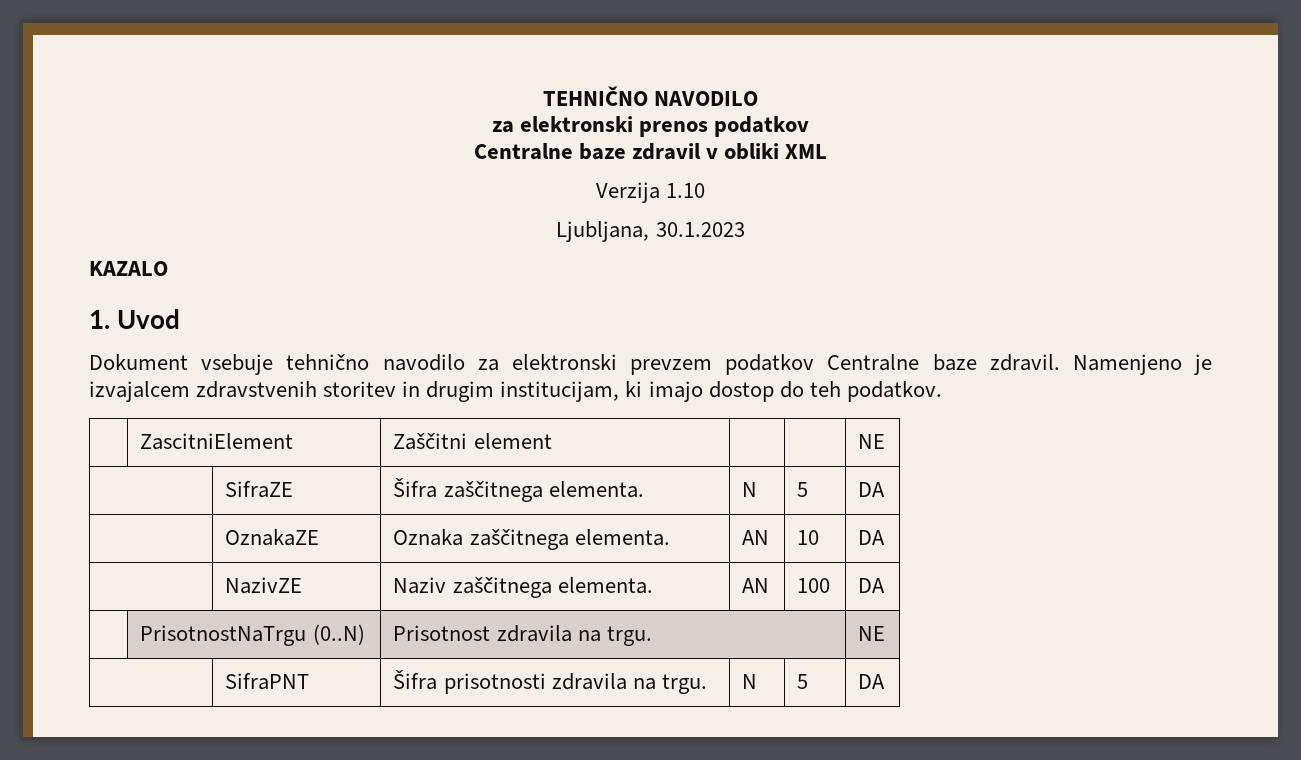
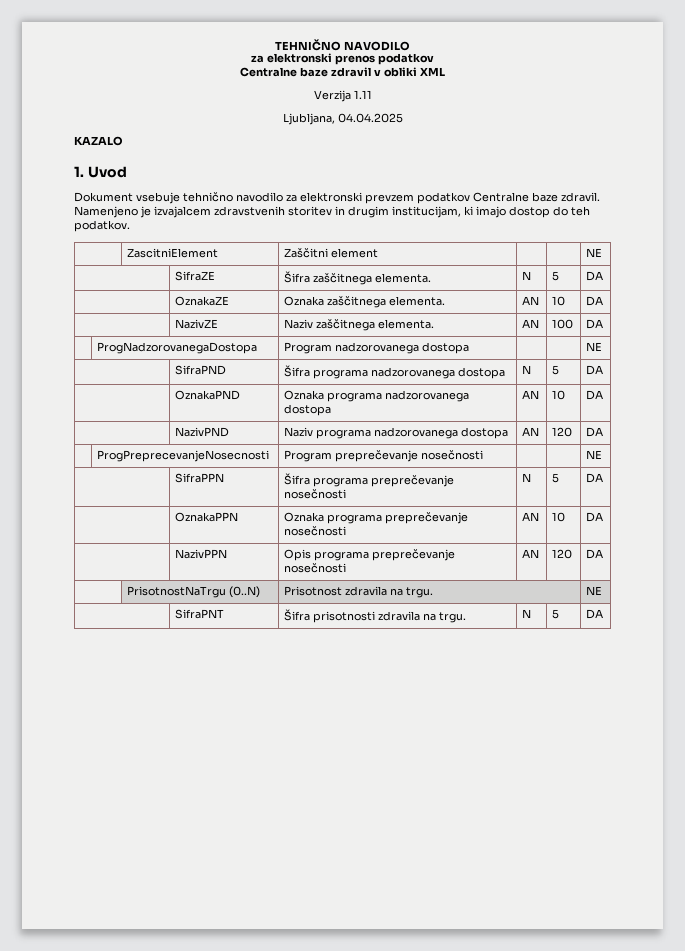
- Verzija 1.10
+ Verzija 1.11
- Ljubljana, 30.1.2023
+ Ljubljana, 04.04.2025
+ | ProgNadzorovanegaDostopa | Program nadzorovanega dostopa | | | NE
+ | SifraPND | Šifra programa nadzorovanega dostopa | N | 5 | DA
+ | OznakaPND | Oznaka programa nadzorovanega dostopa | AN | 10 | DA
+ | NazivPND | Naziv programa nadzorovanega dostopa | AN | 120 | DA
+ | ProgPreprecevanjeNosecnosti | Program preprečevanje nosečnosti | | | NE
+ | SifraPPN | Šifra programa preprečevanje nosečnosti | N | 5 | DA
+ | OznakaPPN | Oznaka programa preprečevanje nosečnosti | AN | 10 | DA
+ | NazivPPN | Opis programa preprečevanje nosečnosti | AN | 120 | DA

